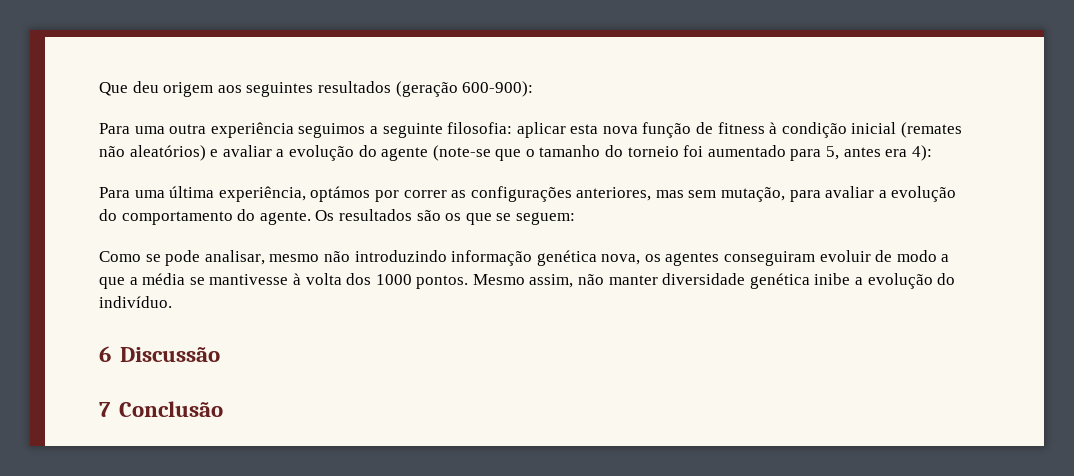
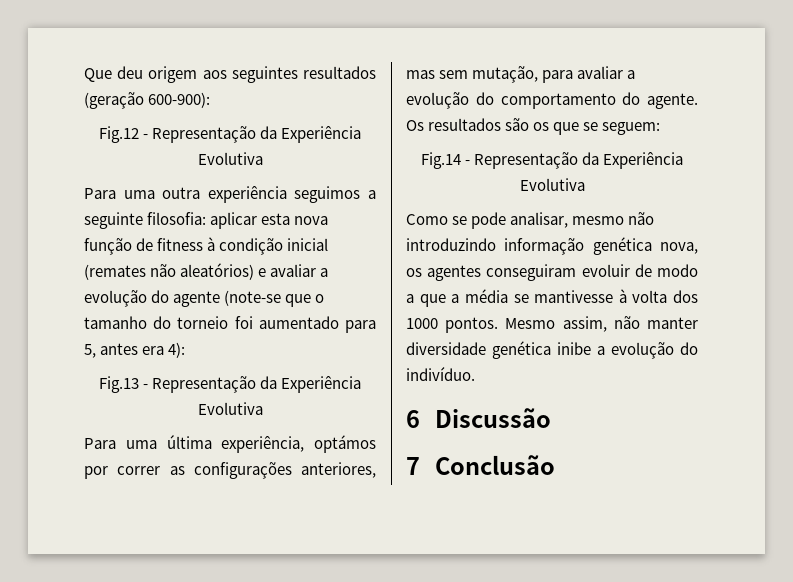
+ Fig.12 - Representação da Experiência Evolutiva
+ Fig.13 - Representação da Experiência Evolutiva
+ Fig.14 - Representação da Experiência Evolutiva

